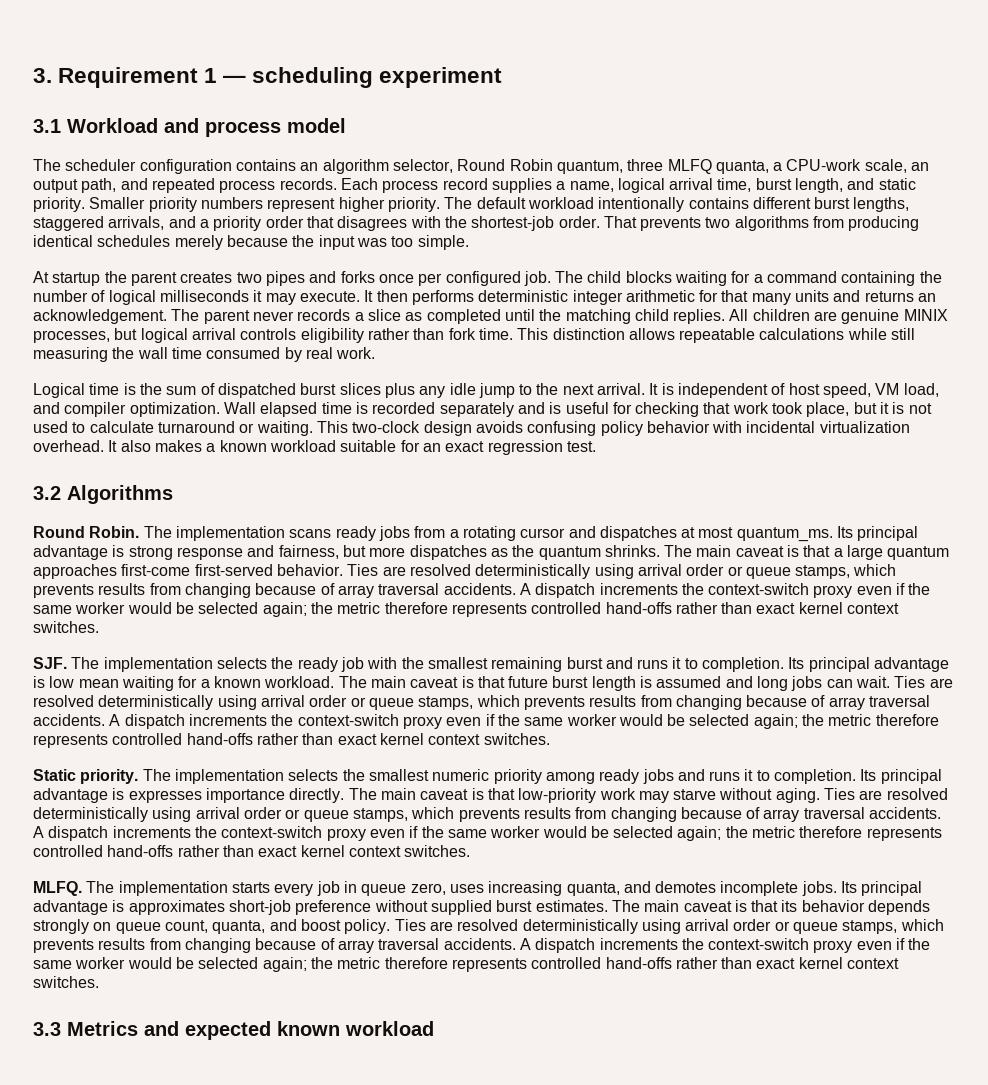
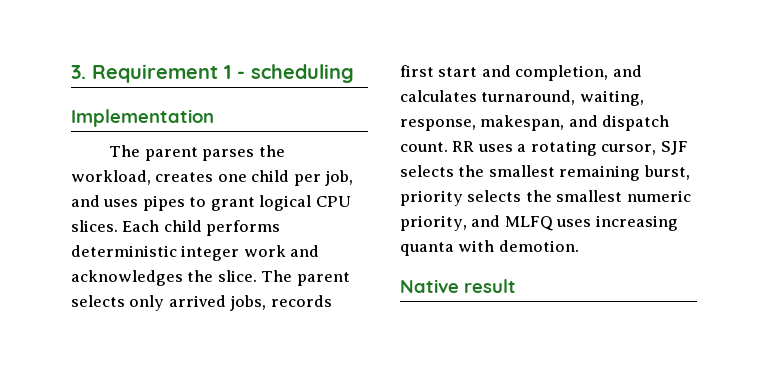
- 3. Requirement 1 — scheduling experiment
- 3.1 Workload and process model
- The scheduler configuration contains an algorithm selector, Round Robin quantum, three MLFQ quanta, a CPU-work scale, an output path, and repeated process records. Each process record supplies a name, logical arrival time, burst length, and static priority. Smaller priority numbers represent higher priority. The default workload intentionally contains different burst lengths, staggered arrivals, and a priority order that disagrees with the shortest-job order. That prevents two algorithms from producing identical schedules merely because the input was too simple.
- At startup the parent creates two pipes and forks once per configured job. The child blocks waiting for a command containing the number of logical milliseconds it may execute. It then performs deterministic integer arithmetic for that many units and returns an acknowledgement. The parent never records a slice as completed until the matching child replies. All children are genuine MINIX processes, but logical arrival controls eligibility rather than fork time. This distinction allows repeatable calculations while still measuring the wall time consumed by real work.
- Logical time is the sum of dispatched burst slices plus any idle jump to the next arrival. It is independent of host speed, VM load, and compiler optimization. Wall elapsed time is recorded separately and is useful for checking that work took place, but it is not used to calculate turnaround or waiting. This two-clock design avoids confusing policy behavior with incidental virtualization overhead. It also makes a known workload suitable for an exact regression test.
- 3.2 Algorithms
- Round Robin. The implementation scans ready jobs from a rotating cursor and dispatches at most quantum_ms. Its principal advantage is strong response and fairness, but more dispatches as the quantum shrinks. The main caveat is that a large quantum approaches first-come first-served behavior. Ties are resolved deterministically using arrival order or queue stamps, which prevents results from changing because of array traversal accidents. A dispatch increments the context-switch proxy even if the same worker would be selected again; the metric therefore represents controlled hand-offs rather than exact kernel context switches.
- SJF. The implementation selects the ready job with the smallest remaining burst and runs it to completion. Its principal advantage is low mean waiting for a known workload. The main caveat is that future burst length is assumed and long jobs can wait. Ties are resolved deterministically using arrival order or queue stamps, which prevents results from changing because of array traversal accidents. A dispatch increments the context-switch proxy even if the same worker would be selected again; the metric therefore represents controlled hand-offs rather than exact kernel context switches.
- Static priority. The implementation selects the smallest numeric priority among ready jobs and runs it to completion. Its principal advantage is expresses importance directly. The main caveat is that low-priority work may starve without aging. Ties are resolved deterministically using arrival order or queue stamps, which prevents results from changing because of array traversal accidents. A dispatch increments the context-switch proxy even if the same worker would be selected again; the metric therefore represents controlled hand-offs rather than exact kernel context switches.
- MLFQ. The implementation starts every job in queue zero, uses increasing quanta, and demotes incomplete jobs. Its principal advantage is approximates short-job preference without supplied burst estimates. The main caveat is that its behavior depends strongly on queue count, quanta, and boost policy. Ties are resolved deterministically using arrival order or queue stamps, which prevents results from changing because of array traversal accidents. A dispatch increments the context-switch proxy even if the same worker would be selected again; the metric therefore represents controlled hand-offs rather than exact kernel context switches.
- 3.3 Metrics and expected known workload
+ 3. Requirement 1 - scheduling
+ Implementation
+ The parent parses the workload, creates one child per job, and uses pipes to grant logical CPU slices. Each child performs deterministic integer work and acknowledges the slice. The parent selects only arrived jobs, records first start and completion, and calculates turnaround, waiting, response, makespan, and dispatch count. RR uses a rotating cursor, SJF selects the smallest remaining burst, priority selects the smallest numeric priority, and MLFQ uses increasing quanta with demotion.
+ Native result

